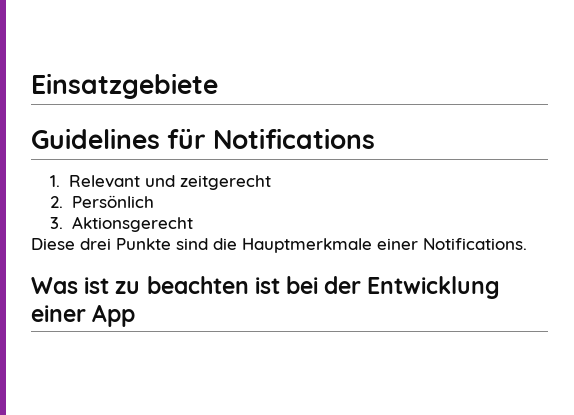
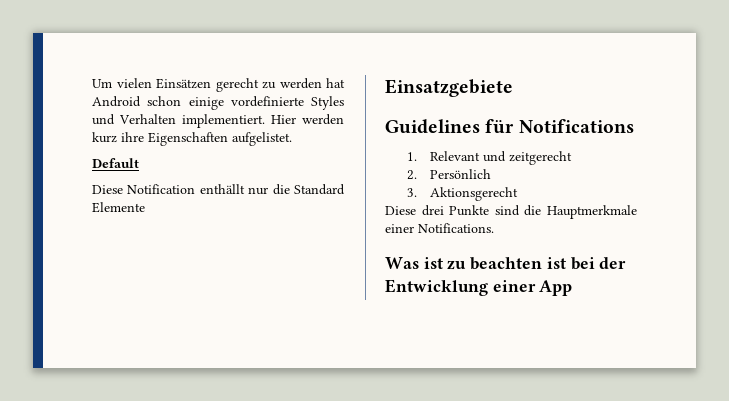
+ Um vielen Einsätzen gerecht zu werden hat Android schon einige vordefinierte Styles und Verhalten implementiert. Hier werden kurz ihre Eigenschaften aufgelistet.
+ Default
+ Diese Notification enthällt nur die Standard Elemente

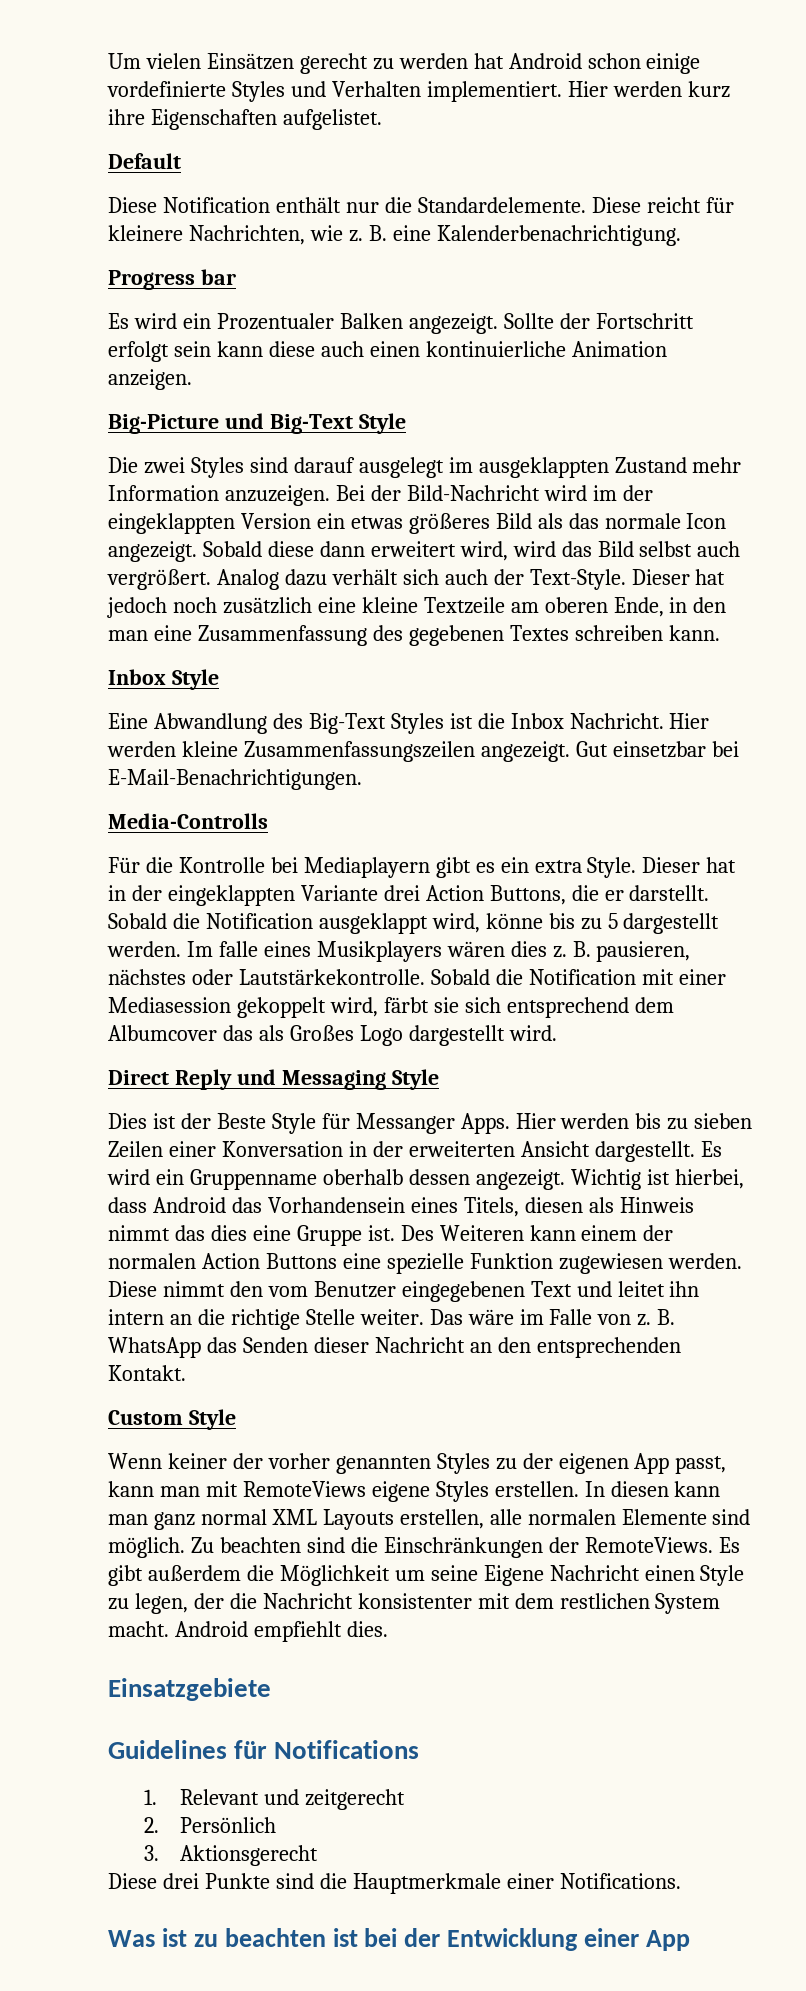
- Diese Notification enthällt nur die Standard Elemente
+ Diese Notification enthält nur die Standardelemente. Diese reicht für kleinere Nachrichten, wie z. B. eine Kalenderbenachrichtigung.
+ Progress bar
+ Es wird ein Prozentualer Balken angezeigt. Sollte der Fortschritt erfolgt sein kann diese auch einen kontinuierliche Animation anzeigen.
+ Big-Picture und Big-Text Style
+ Die zwei Styles sind darauf ausgelegt im ausgeklappten Zustand mehr Information anzuzeigen. Bei der Bild-Nachricht wird im der eingeklappten Version ein etwas größeres Bild als das normale Icon angezeigt. Sobald diese dann erweitert wird, wird das Bild selbst auch vergrößert. Analog dazu verhält sich auch der Text-Style. Dieser hat jedoch noch zusätzlich eine kleine Textzeile am oberen Ende, in den man eine Zusammenfassung des gegebenen Textes schreiben kann.
+ Inbox Style
+ Eine Abwandlung des Big-Text Styles ist die Inbox Nachricht. Hier werden kleine Zusammenfassungszeilen angezeigt. Gut einsetzbar bei E-Mail-Benachrichtigungen.
+ Media-Controlls
+ Für die Kontrolle bei Mediaplayern gibt es ein extra Style. Dieser hat in der eingeklappten Variante drei Action Buttons, die er darstellt. Sobald die Notification ausgeklappt wird, könne bis zu 5 dargestellt werden. Im falle eines Musikplayers wären dies z. B. pausieren, nächstes oder Lautstärkekontrolle. Sobald die Notification mit einer Mediasession gekoppelt wird, färbt sie sich entsprechend dem Albumcover das als Großes Logo dargestellt wird.
+ Direct Reply und Messaging Style
+ Dies ist der Beste Style für Messanger Apps. Hier werden bis zu sieben Zeilen einer Konversation in der erweiterten Ansicht dargestellt. Es wird ein Gruppenname oberhalb dessen angezeigt. Wichtig ist hierbei, dass Android das Vorhandensein eines Titels, diesen als Hinweis nimmt das dies eine Gruppe ist. Des Weiteren kann einem der normalen Action Buttons eine spezielle Funktion zugewiesen werden. Diese nimmt den vom Benutzer eingegebenen Text und leitet ihn intern an die richtige Stelle weiter. Das wäre im Falle von z. B. WhatsApp das Senden dieser Nachricht an den entsprechenden Kontakt.
+ Custom Style
+ Wenn keiner der vorher genannten Styles zu der eigenen App passt, kann man mit RemoteViews eigene Styles erstellen. In diesen kann man ganz normal XML Layouts erstellen, alle normalen Elemente sind möglich. Zu beachten sind die Einschränkungen der RemoteViews. Es gibt außerdem die Möglichkeit um seine Eigene Nachricht einen Style zu legen, der die Nachricht konsistenter mit dem restlichen System macht. Android empfiehlt dies.

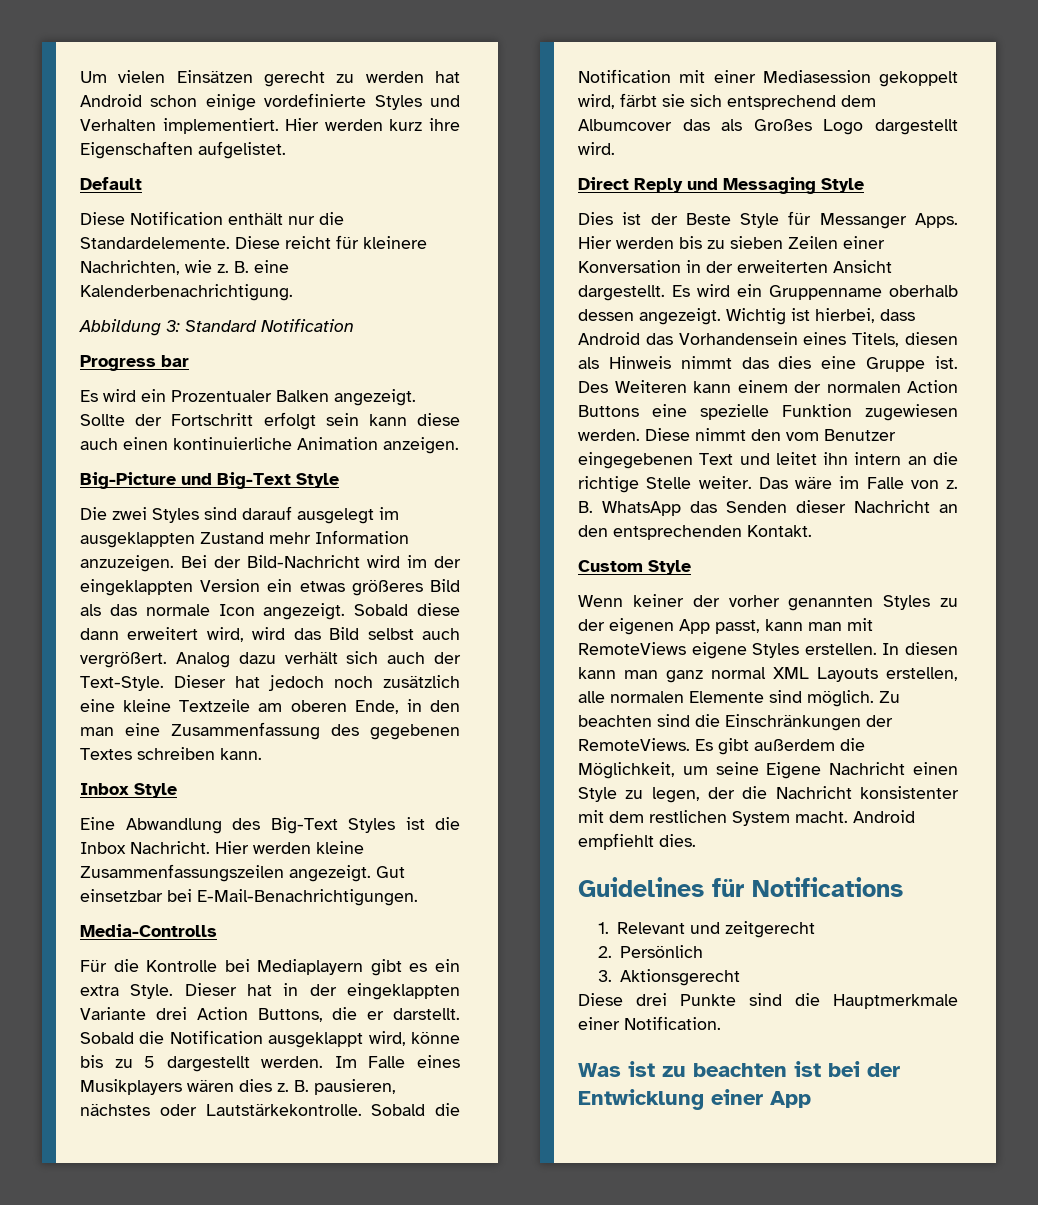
+ Abbildung 3: Standard Notification
- Im falle eines Musikplayers wären dies z.
+ Im Falle eines Musikplayers wären dies z.
- Es gibt außerdem die Möglichkeit um seine Eigene Nachricht einen Style zu legen, der die Nachricht konsistenter mit dem restlichen System macht.
+ Es gibt außerdem die Möglichkeit, um seine Eigene Nachricht einen Style zu legen, der die Nachricht konsistenter mit dem restlichen System macht.
- Einsatzgebiete
- Diese drei Punkte sind die Hauptmerkmale einer Notifications.
+ Diese drei Punkte sind die Hauptmerkmale einer Notification.

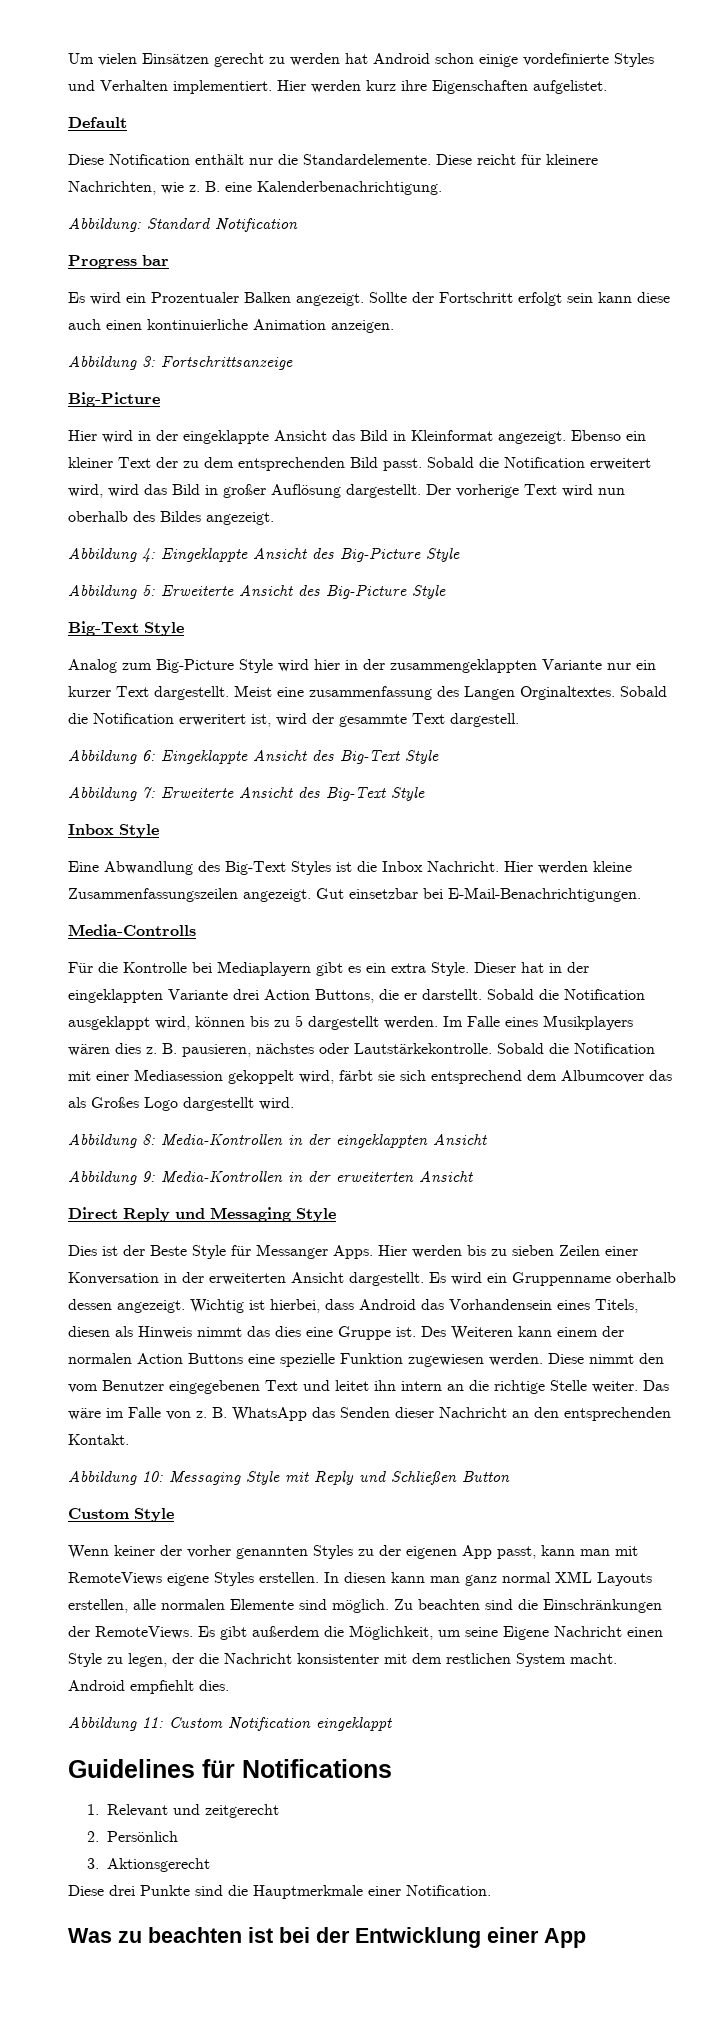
- Abbildung 3: Standard Notification
+ Abbildung: Standard Notification
- Big-Picture und Big-Text Style
- Die zwei Styles sind darauf ausgelegt im ausgeklappten Zustand mehr Information anzuzeigen. Bei der Bild-Nachricht wird im der eingeklappten Version ein etwas größeres Bild als das normale Icon angezeigt. Sobald diese dann erweitert wird, wird das Bild selbst auch vergrößert. Analog dazu verhält sich auch der Text-Style. Dieser hat jedoch noch zusätzlich eine kleine Textzeile am oberen Ende, in den man eine Zusammenfassung des gegebenen Textes schreiben kann.
+ Abbildung 3: Fortschrittsanzeige
+ Big-Picture
+ Hier wird in der eingeklappte Ansicht das Bild in Kleinformat angezeigt. Ebenso ein kleiner Text der zu dem entsprechenden Bild passt. Sobald die Notification erweitert wird, wird das Bild in großer Auflösung dargestellt. Der vorherige Text wird nun oberhalb des Bildes angezeigt.
+ Abbildung 4: Eingeklappte Ansicht des Big-Picture Style
+ Abbildung 5: Erweiterte Ansicht des Big-Picture Style
+ Big-Text Style
+ Analog zum Big-Picture Style wird hier in der zusammengeklappten Variante nur ein kurzer Text dargestellt. Meist eine zusammenfassung des Langen Orginaltextes. Sobald die Notification erweritert ist, wird der gesammte Text dargestell.
+ Abbildung 6: Eingeklappte Ansicht des Big-Text Style
+ Abbildung 7: Erweiterte Ansicht des Big-Text Style
- Sobald die Notification ausgeklappt wird, könne bis zu 5 dargestellt werden.
+ Sobald die Notification ausgeklappt wird, können bis zu 5 dargestellt werden.
+ Abbildung 8: Media-Kontrollen in der eingeklappten Ansicht
+ Abbildung 9: Media-Kontrollen in der erweiterten Ansicht
+ Abbildung 10: Messaging Style mit Reply und Schließen Button
+ Abbildung 11: Custom Notification eingeklappt
- Was ist zu beachten ist bei der Entwicklung einer App
+ Was zu beachten ist bei der Entwicklung einer App

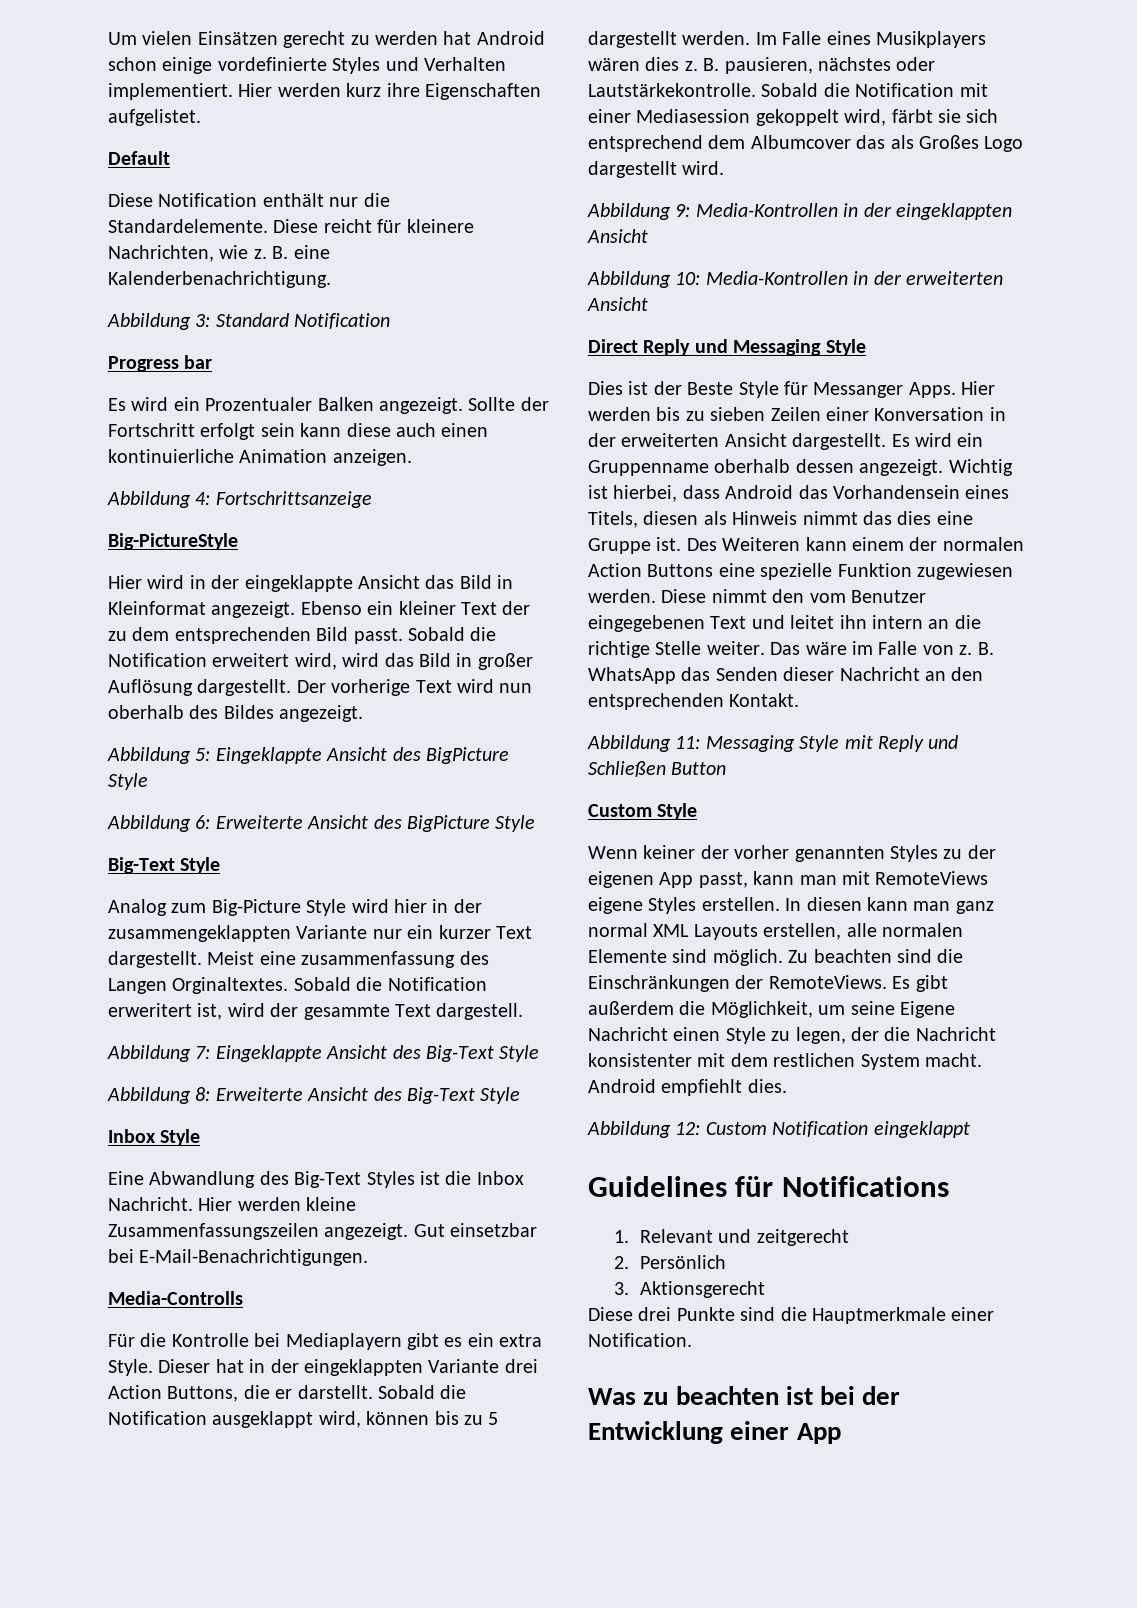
- Abbildung: Standard Notification
+ Abbildung 3: Standard Notification
- Abbildung 3: Fortschrittsanzeige
- Big-Picture
+ Abbildung 4: Fortschrittsanzeige
+ Big-PictureStyle
- Abbildung 4: Eingeklappte Ansicht des Big-Picture Style
- Abbildung 5: Erweiterte Ansicht des Big-Picture Style
+ Abbildung 5: Eingeklappte Ansicht des BigPicture Style
+ Abbildung 6: Erweiterte Ansicht des BigPicture Style
- Abbildung 6: Eingeklappte Ansicht des Big-Text Style
+ Abbildung 7: Eingeklappte Ansicht des Big-Text Style
- Abbildung 7: Erweiterte Ansicht des Big-Text Style
+ Abbildung 8: Erweiterte Ansicht des Big-Text Style
- Abbildung 8: Media-Kontrollen in der eingeklappten Ansicht
+ Abbildung 9: Media-Kontrollen in der eingeklappten Ansicht
- Abbildung 9: Media-Kontrollen in der erweiterten Ansicht
+ Abbildung 10: Media-Kontrollen in der erweiterten Ansicht
- Abbildung 10: Messaging Style mit Reply und Schließen Button
+ Abbildung 11: Messaging Style mit Reply und Schließen Button
- Abbildung 11: Custom Notification eingeklappt
+ Abbildung 12: Custom Notification eingeklappt

